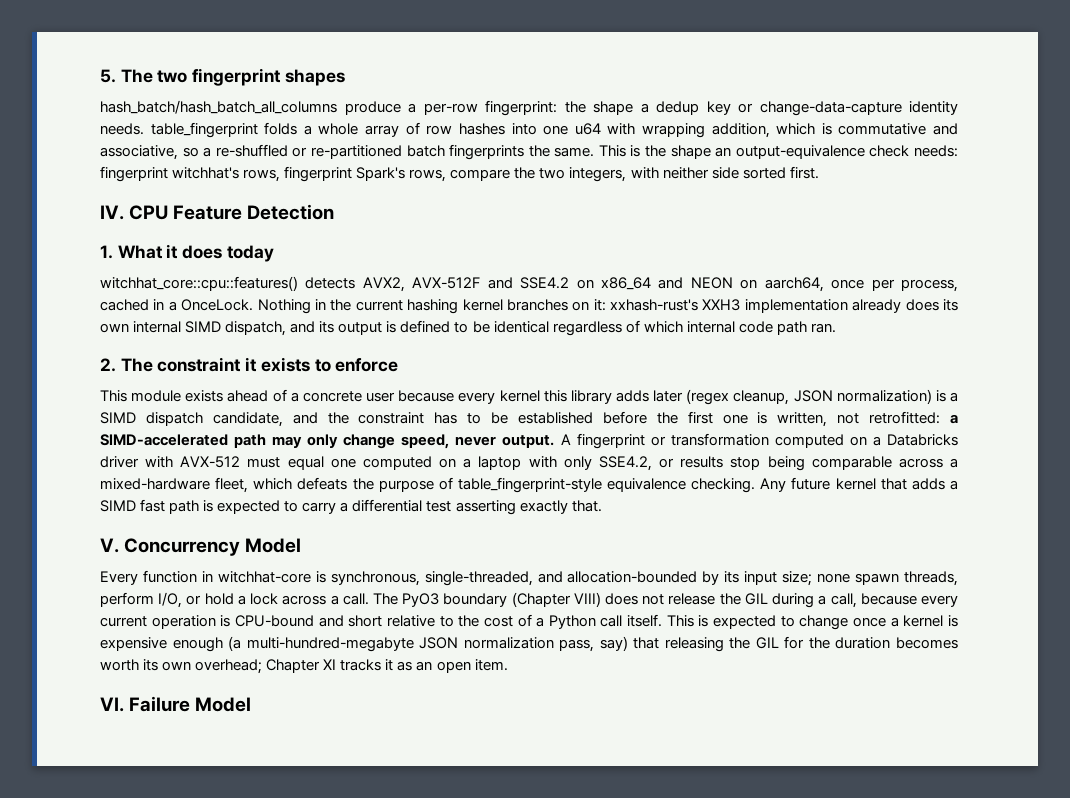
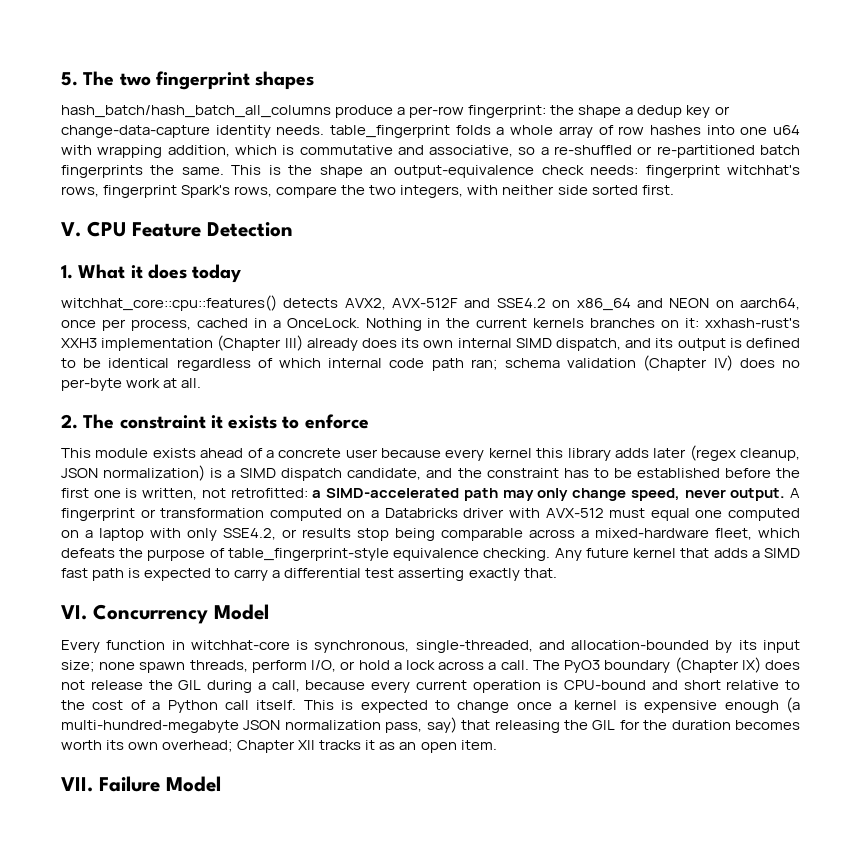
- IV. CPU Feature Detection
+ V. CPU Feature Detection
- Nothing in the current hashing kernel branches on it: xxhash-rust's XXH3 implementation already does its own internal SIMD dispatch, and its output is defined to be identical regardless of which internal code path ran.
+ Nothing in the current kernels branches on it: xxhash-rust's XXH3 implementation (Chapter III) already does its own internal SIMD dispatch, and its output is defined to be identical regardless of which internal code path ran; schema validation (Chapter IV) does no per-byte work at all.
- V. Concurrency Model
+ VI. Concurrency Model
- The PyO3 boundary (Chapter VIII) does not release the GIL during a call, because every current operation is CPU-bound and short relative to the cost of a Python call itself.
+ The PyO3 boundary (Chapter IX) does not release the GIL during a call, because every current operation is CPU-bound and short relative to the cost of a Python call itself.
- This is expected to change once a kernel is expensive enough (a multi-hundred-megabyte JSON normalization pass, say) that releasing the GIL for the duration becomes worth its own overhead; Chapter XI tracks it as an open item.
+ This is expected to change once a kernel is expensive enough (a multi-hundred-megabyte JSON normalization pass, say) that releasing the GIL for the duration becomes worth its own overhead; Chapter XII tracks it as an open item.
- VI. Failure Model
+ VII. Failure Model

